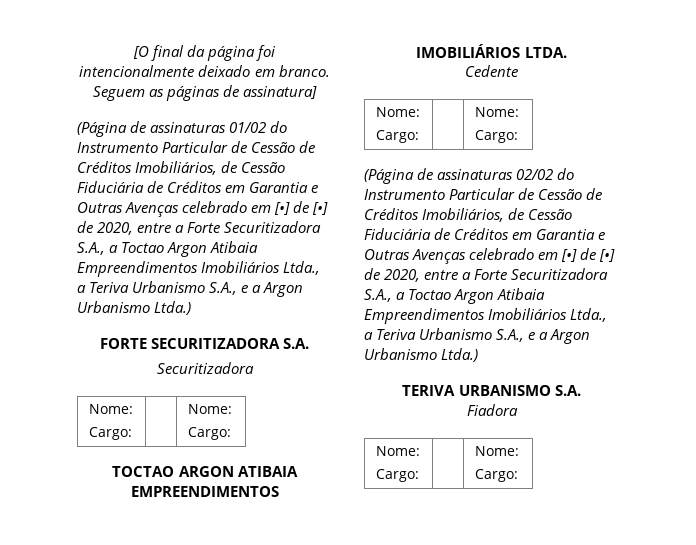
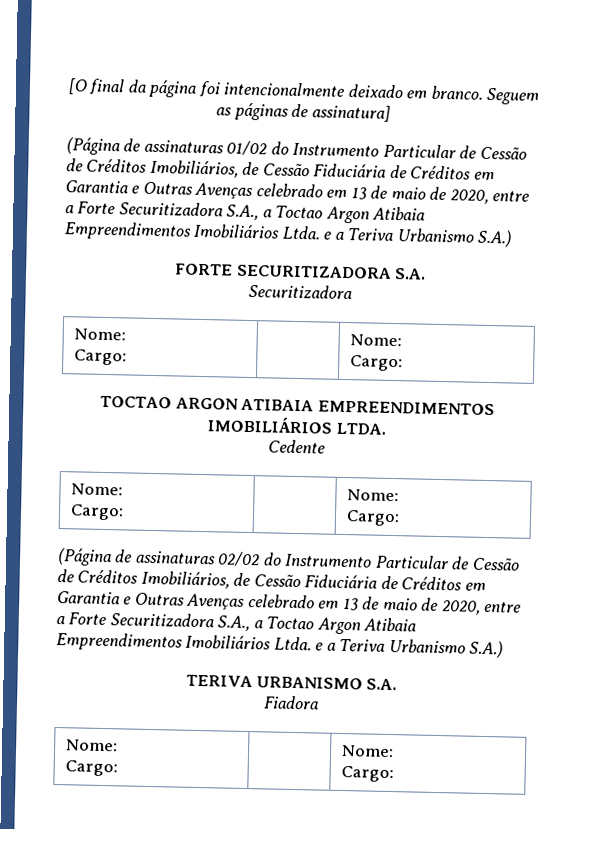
- (Página de assinaturas 01/02 do Instrumento Particular de Cessão de Créditos Imobiliários, de Cessão Fiduciária de Créditos em Garantia e Outras Avenças celebrado em [•] de [•] de 2020, entre a Forte Securitizadora S.A., a Toctao Argon Atibaia Empreendimentos Imobiliários Ltda., a Teriva Urbanismo S.A., e a Argon Urbanismo Ltda.)
+ (Página de assinaturas 01/02 do Instrumento Particular de Cessão de Créditos Imobiliários, de Cessão Fiduciária de Créditos em Garantia e Outras Avenças celebrado em 13 de maio de 2020, entre a Forte Securitizadora S.A., a Toctao Argon Atibaia Empreendimentos Imobiliários Ltda. e a Teriva Urbanismo S.A.)
- (Página de assinaturas 02/02 do Instrumento Particular de Cessão de Créditos Imobiliários, de Cessão Fiduciária de Créditos em Garantia e Outras Avenças celebrado em [•] de [•] de 2020, entre a Forte Securitizadora S.A., a Toctao Argon Atibaia Empreendimentos Imobiliários Ltda., a Teriva Urbanismo S.A., e a Argon Urbanismo Ltda.)
+ (Página de assinaturas 02/02 do Instrumento Particular de Cessão de Créditos Imobiliários, de Cessão Fiduciária de Créditos em Garantia e Outras Avenças celebrado em 13 de maio de 2020, entre a Forte Securitizadora S.A., a Toctao Argon Atibaia Empreendimentos Imobiliários Ltda. e a Teriva Urbanismo S.A.)

